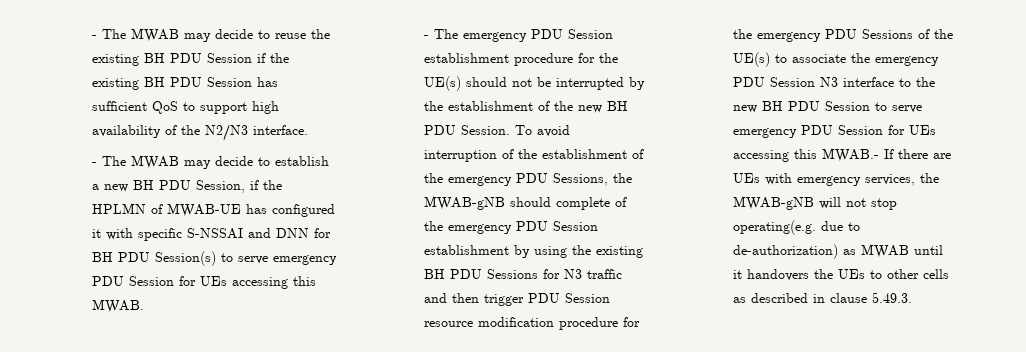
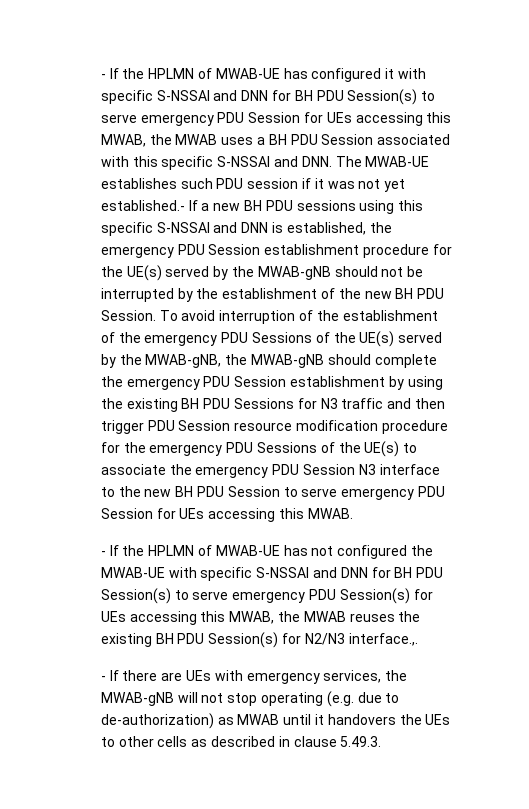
- - The MWAB may decide to reuse the existing BH PDU Session if the existing BH PDU Session has sufficient QoS to support high availability of the N2/N3 interface.
- - The MWAB may decide to establish a new BH PDU Session, if the HPLMN of MWAB-UE has configured it with specific S-NSSAI and DNN for BH PDU Session(s) to serve emergency PDU Session for UEs accessing this MWAB.
- - The emergency PDU Session establishment procedure for the UE(s) should not be interrupted by the establishment of the new BH PDU Session.
+ - If the HPLMN of MWAB-UE has configured it with specific S-NSSAI and DNN for BH PDU Session(s) to serve emergency PDU Session for UEs accessing this MWAB, the MWAB uses a BH PDU Session associated with this specific S-NSSAI and DNN. The MWAB-UE establishes such PDU session if it was not yet established.- If a new BH PDU sessions using this specific S-NSSAI and DNN is established, the emergency PDU Session establishment procedure for the UE(s) served by the MWAB-gNB should not be interrupted by the establishment of the new BH PDU Session.
- To avoid interruption of the establishment of the emergency PDU Sessions, the MWAB-gNB should complete of the emergency PDU Session establishment by using the existing BH PDU Sessions for N3 traffic and then trigger PDU Session resource modification procedure for the emergency PDU Sessions of the UE(s) to associate the emergency PDU Session N3 interface to the new BH PDU Session to serve emergency PDU Session for UEs accessing this MWAB.- If there are UEs with emergency services, the MWAB-gNB will not stop operating(e.g. due to de-authorization) as MWAB until it handovers the UEs to other cells as described in clause 5.49.3.
+ To avoid interruption of the establishment of the emergency PDU Sessions of the UE(s) served by the MWAB-gNB, the MWAB-gNB should complete the emergency PDU Session establishment by using the existing BH PDU Sessions for N3 traffic and then trigger PDU Session resource modification procedure for the emergency PDU Sessions of the UE(s) to associate the emergency PDU Session N3 interface to the new BH PDU Session to serve emergency PDU Session for UEs accessing this MWAB.
+ - If the HPLMN of MWAB-UE has not configured the MWAB-UE with specific S-NSSAI and DNN for BH PDU Session(s) to serve emergency PDU Session(s) for UEs accessing this MWAB, the MWAB reuses the existing BH PDU Session(s) for N2/N3 interface.,.
+ - If there are UEs with emergency services, the MWAB-gNB will not stop operating (e.g. due to de-authorization) as MWAB until it handovers the UEs to other cells as described in clause 5.49.3.

